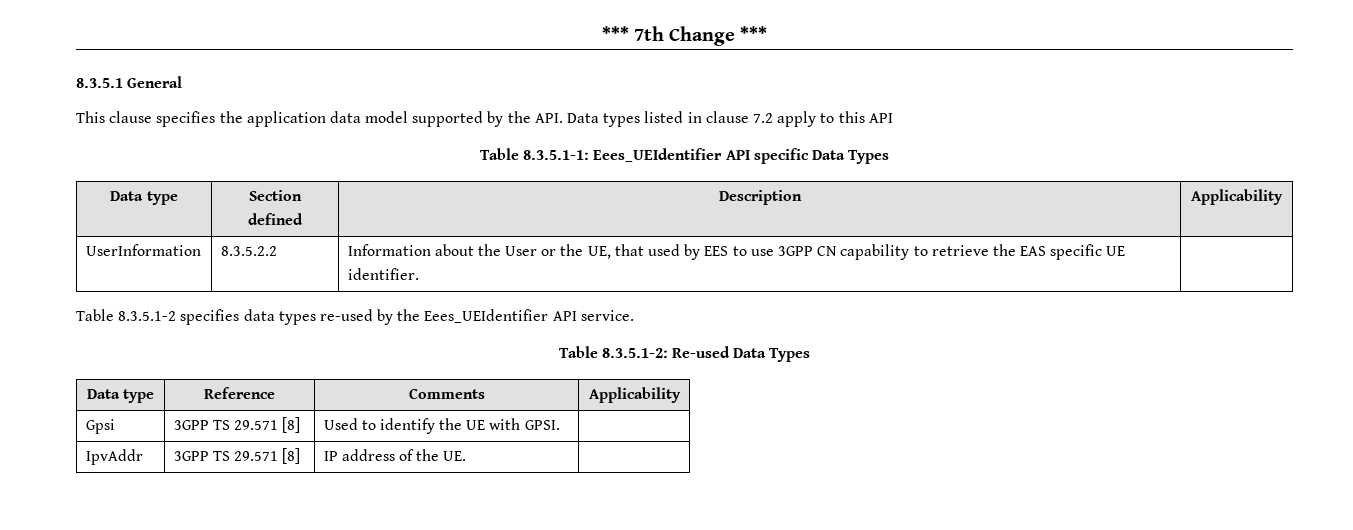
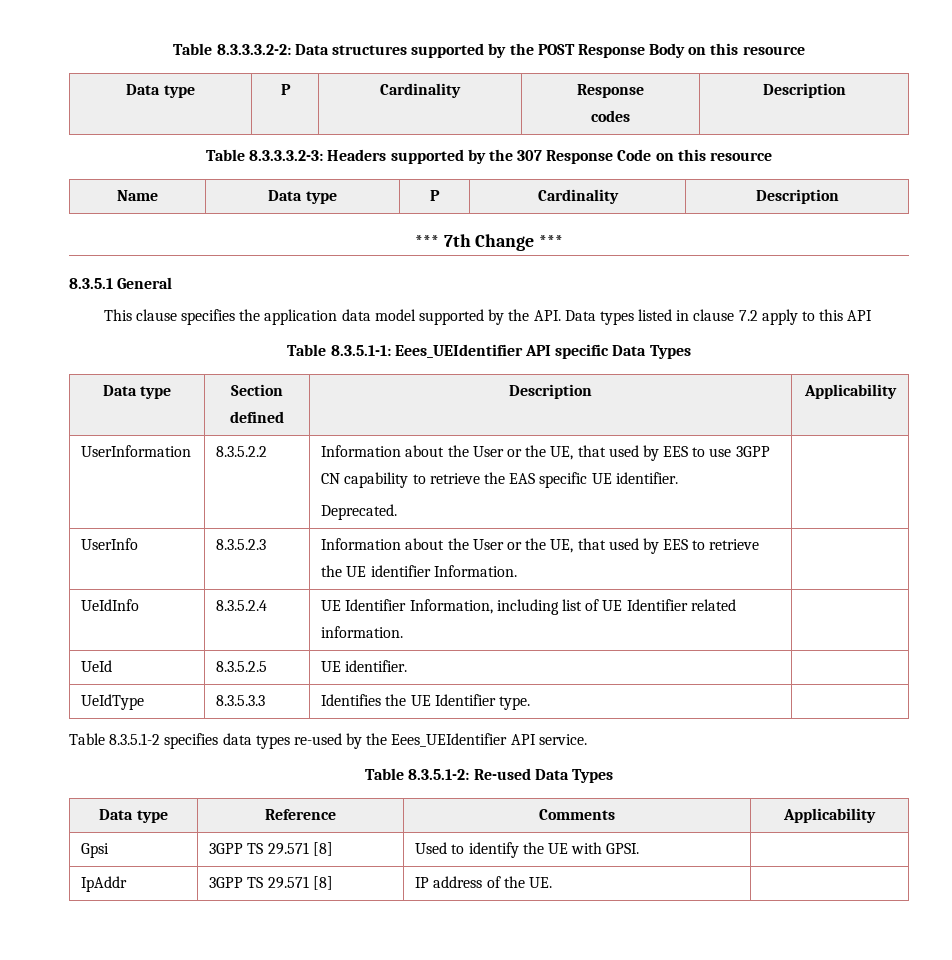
+ Table 8.3.3.3.2-2: Data structures supported by the POST Response Body on this resource
+ Data type | P | Cardinality | Response
+ codes | Description
+ Table 8.3.3.3.2-3: Headers supported by the 307 Response Code on this resource
+ Name | Data type | P | Cardinality | Description
- UserInformation | 8.3.5.2.2 | Information about the User or the UE, that used by EES to use 3GPP CN capability to retrieve the EAS specific UE identifier. |
+ UserInformation | 8.3.5.2.2 | Information about the User or the UE, that used by EES to use 3GPP CN capability to retrieve the EAS specific UE identifier.
+ Deprecated. |
+ UserInfo | 8.3.5.2.3 | Information about the User or the UE, that used by EES to retrieve the UE identifier Information. |
+ UeIdInfo | 8.3.5.2.4 | UE Identifier Information, including list of UE Identifier related information. |
+ UeId | 8.3.5.2.5 | UE identifier. |
+ UeIdType | 8.3.5.3.3 | Identifies the UE Identifier type. |
- IpvAddr | 3GPP TS 29.571 [8] | IP address of the UE. |
+ IpAddr | 3GPP TS 29.571 [8] | IP address of the UE. |

